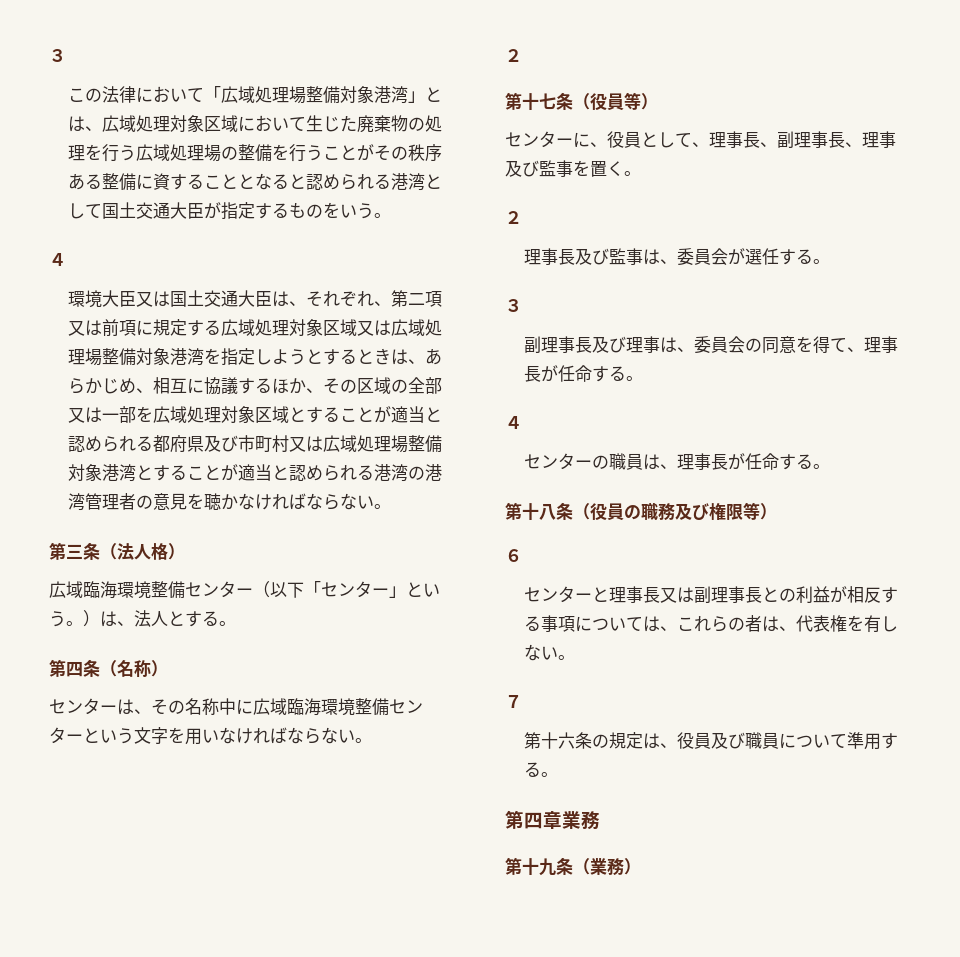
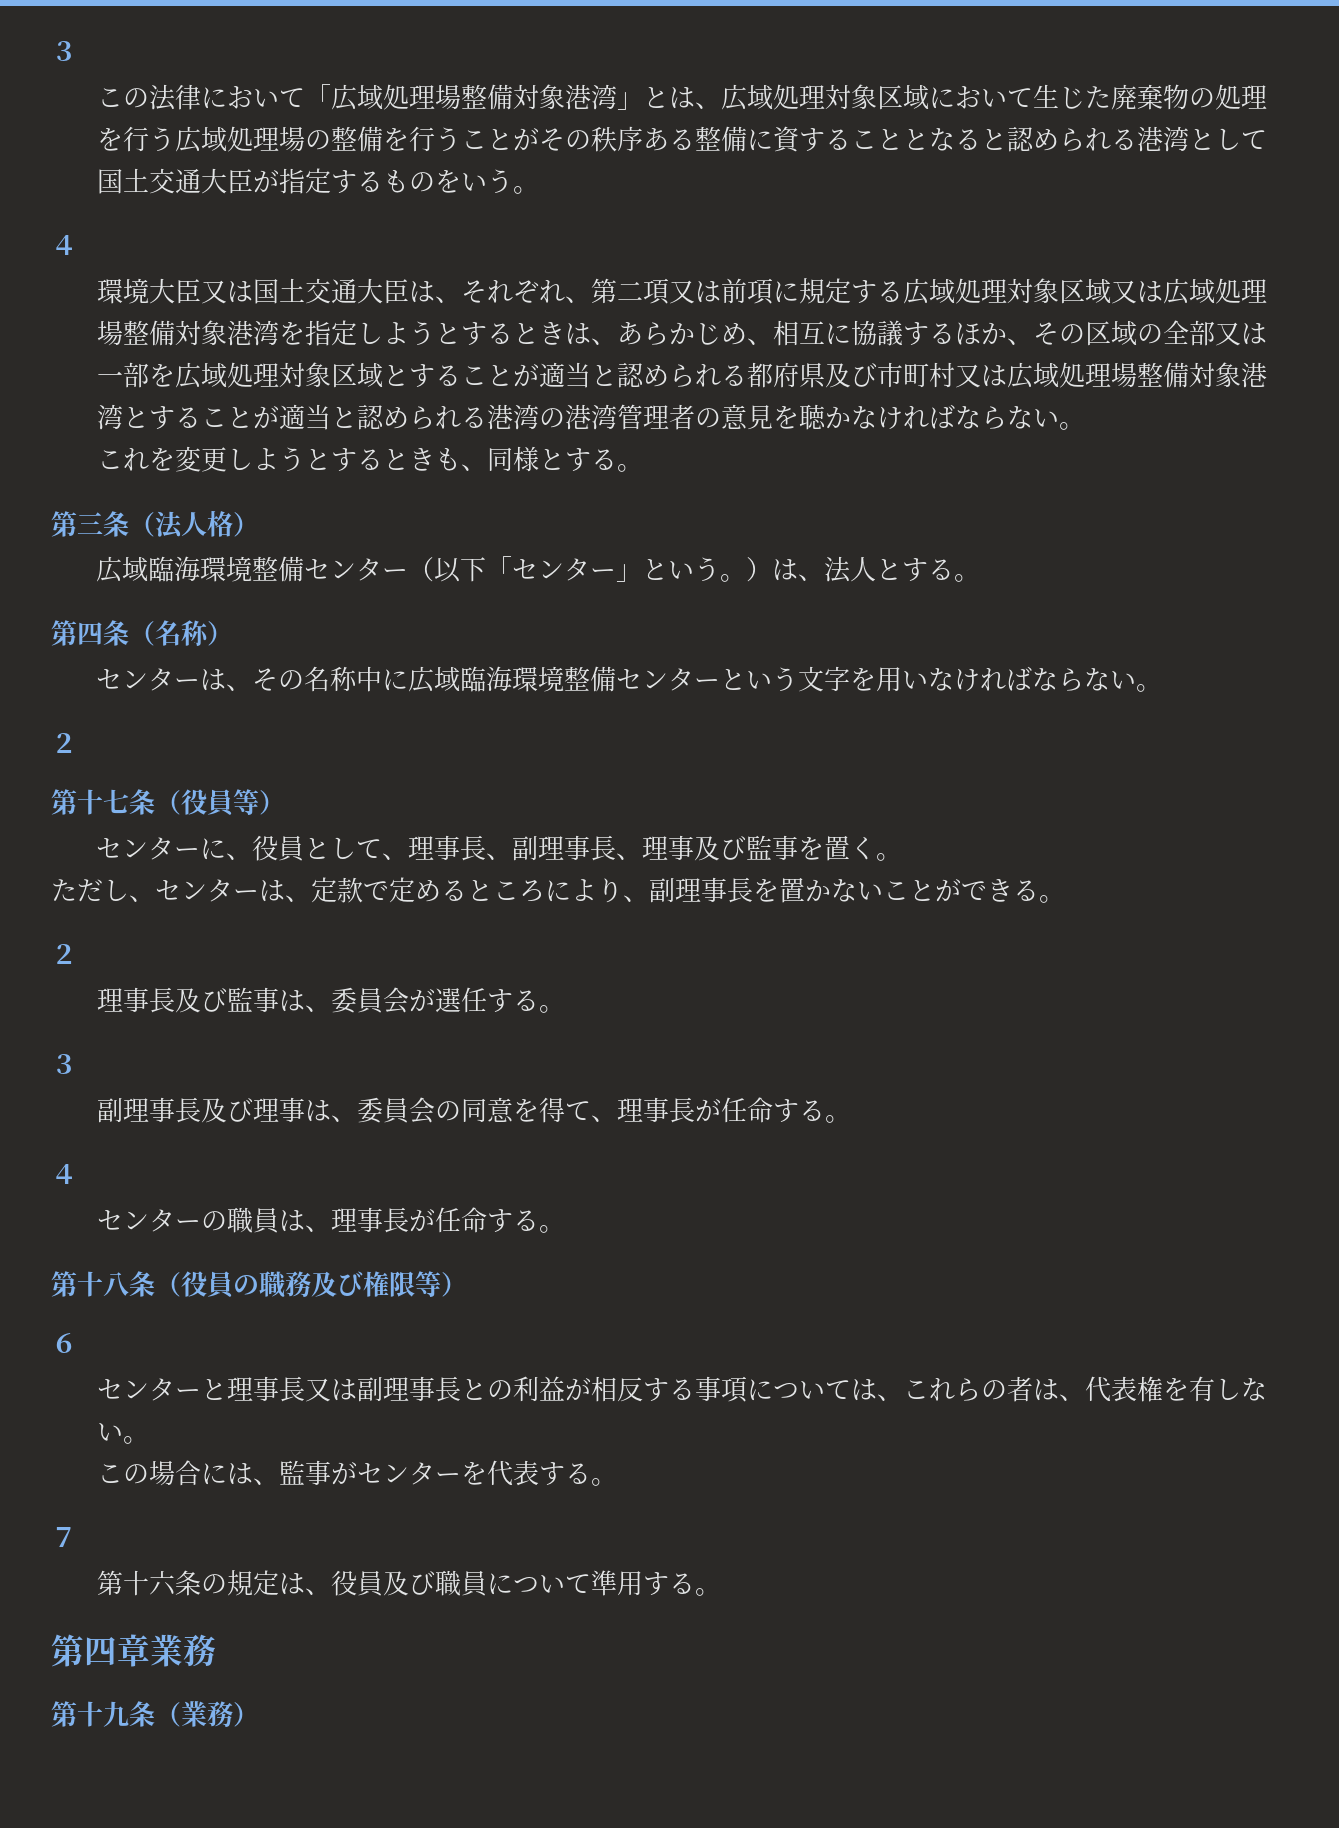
+ これを変更しようとするときも、同様とする。
+ ただし、センターは、定款で定めるところにより、副理事長を置かないことができる。
+ この場合には、監事がセンターを代表する。

